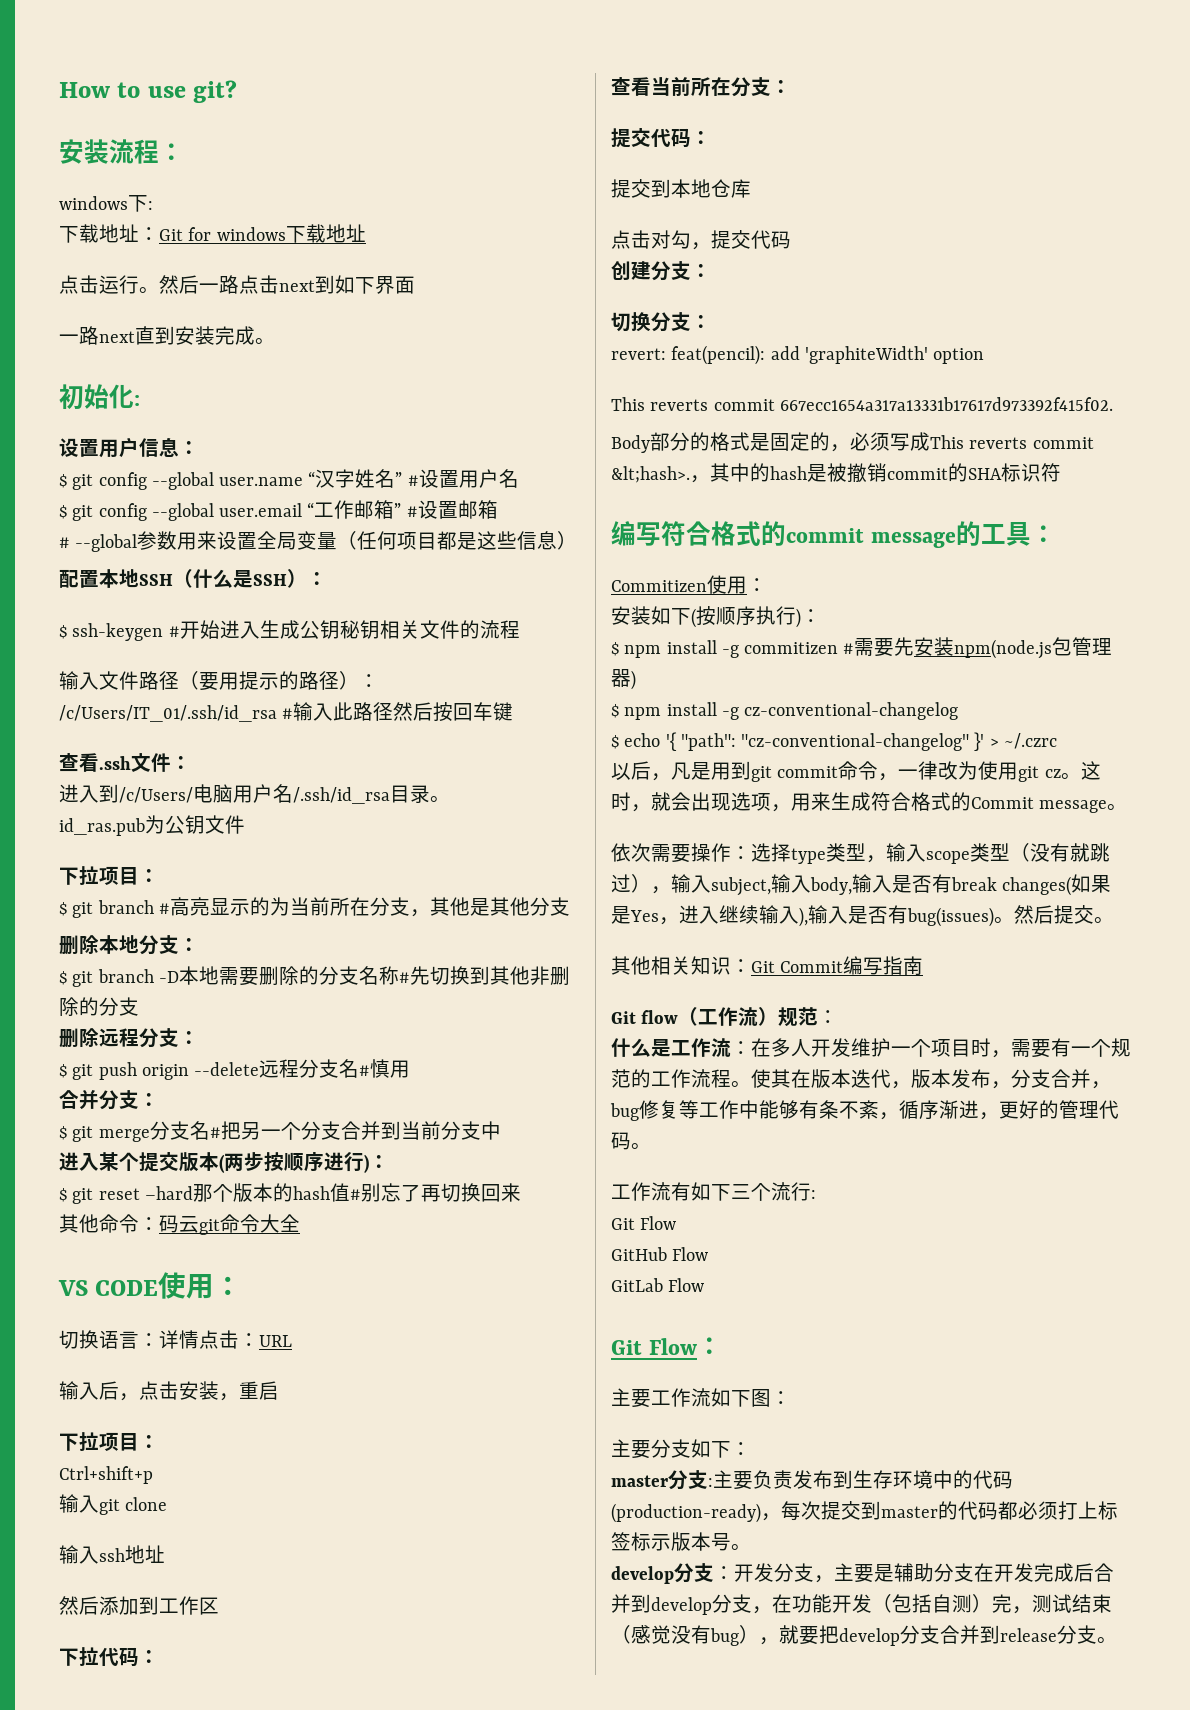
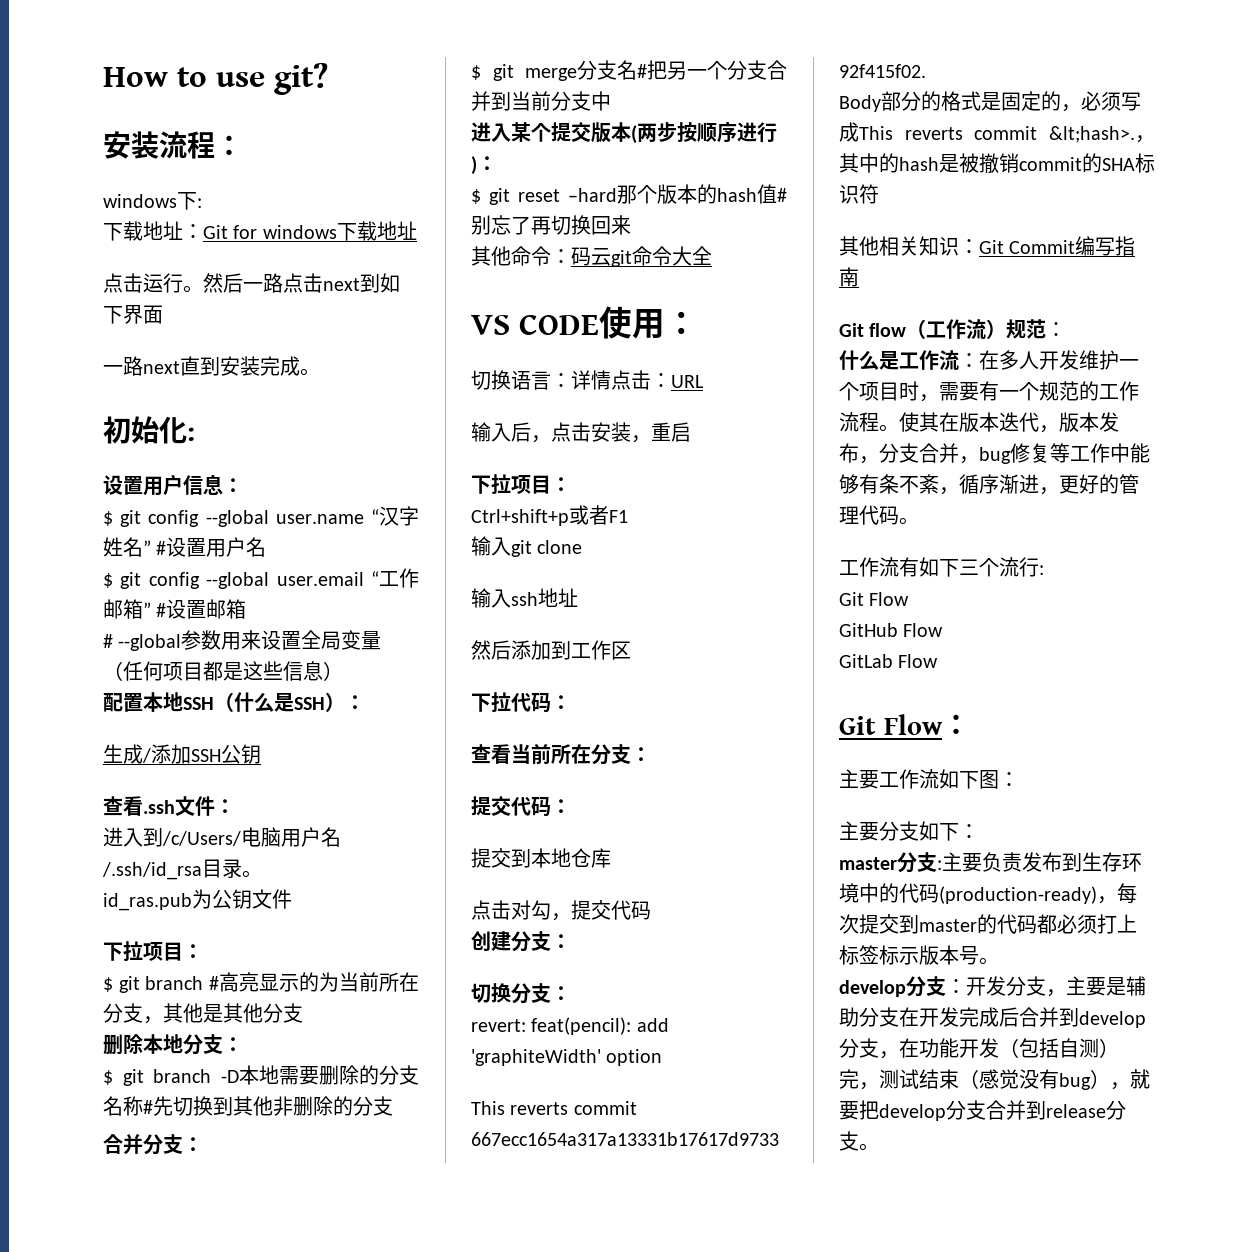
- $ ssh-keygen #开始进入生成公钥秘钥相关文件的流程
- 输入文件路径（要用提示的路径）：/c/Users/IT_01/.ssh/id_rsa #输入此路径然后按回车键
+ 生成/添加SSH公钥
- 删除远程分支：
- $ git push origin --delete远程分支名#慎用
- Ctrl+shift+p
+ Ctrl+shift+p或者F1
- 编写符合格式的commit message的工具：
- Commitizen使用：
- 安装如下(按顺序执行)：
- $ npm install -g commitizen #需要先安装npm(node.js包管理器)
- $ npm install -g cz-conventional-changelog
- $ echo '{ "path": "cz-conventional-changelog" }' > ~/.czrc
- 以后，凡是用到git commit命令，一律改为使用git cz。这时，就会出现选项，用来生成符合格式的Commit message。
- 依次需要操作：选择type类型，输入scope类型（没有就跳过），输入subject,输入body,输入是否有break changes(如果是Yes，进入继续输入),输入是否有bug(issues)。然后提交。

